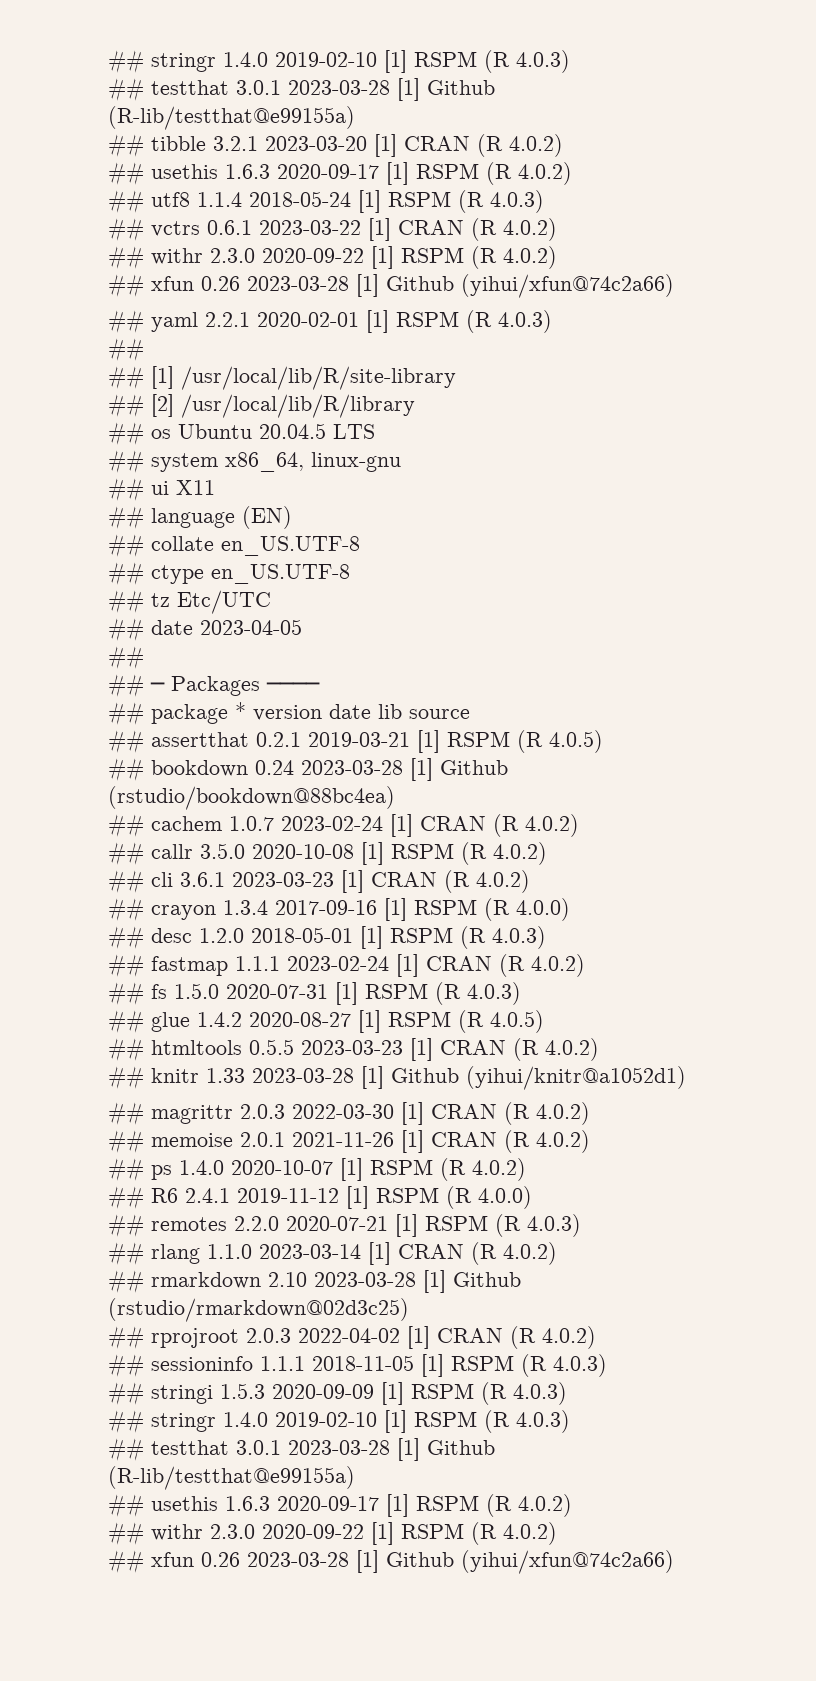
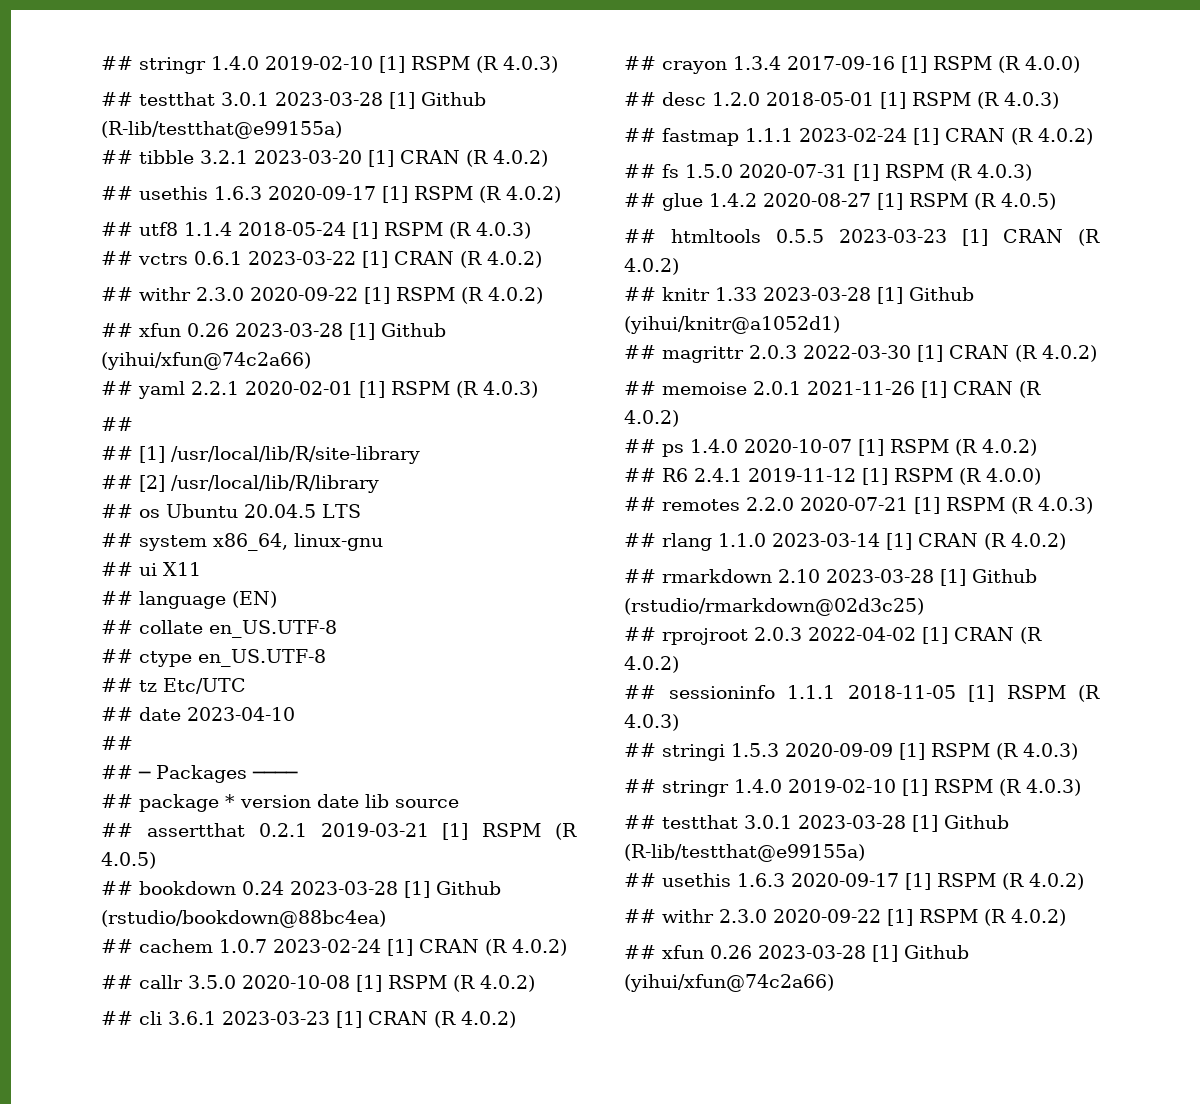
- ## date 2023-04-05
+ ## date 2023-04-10

